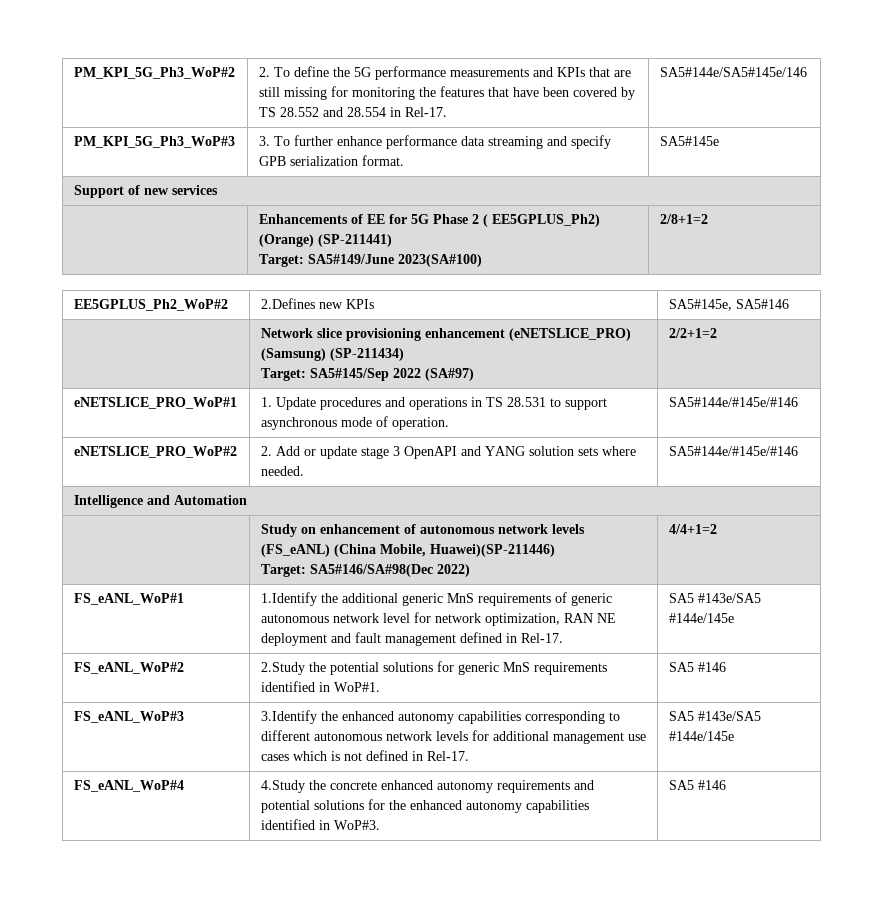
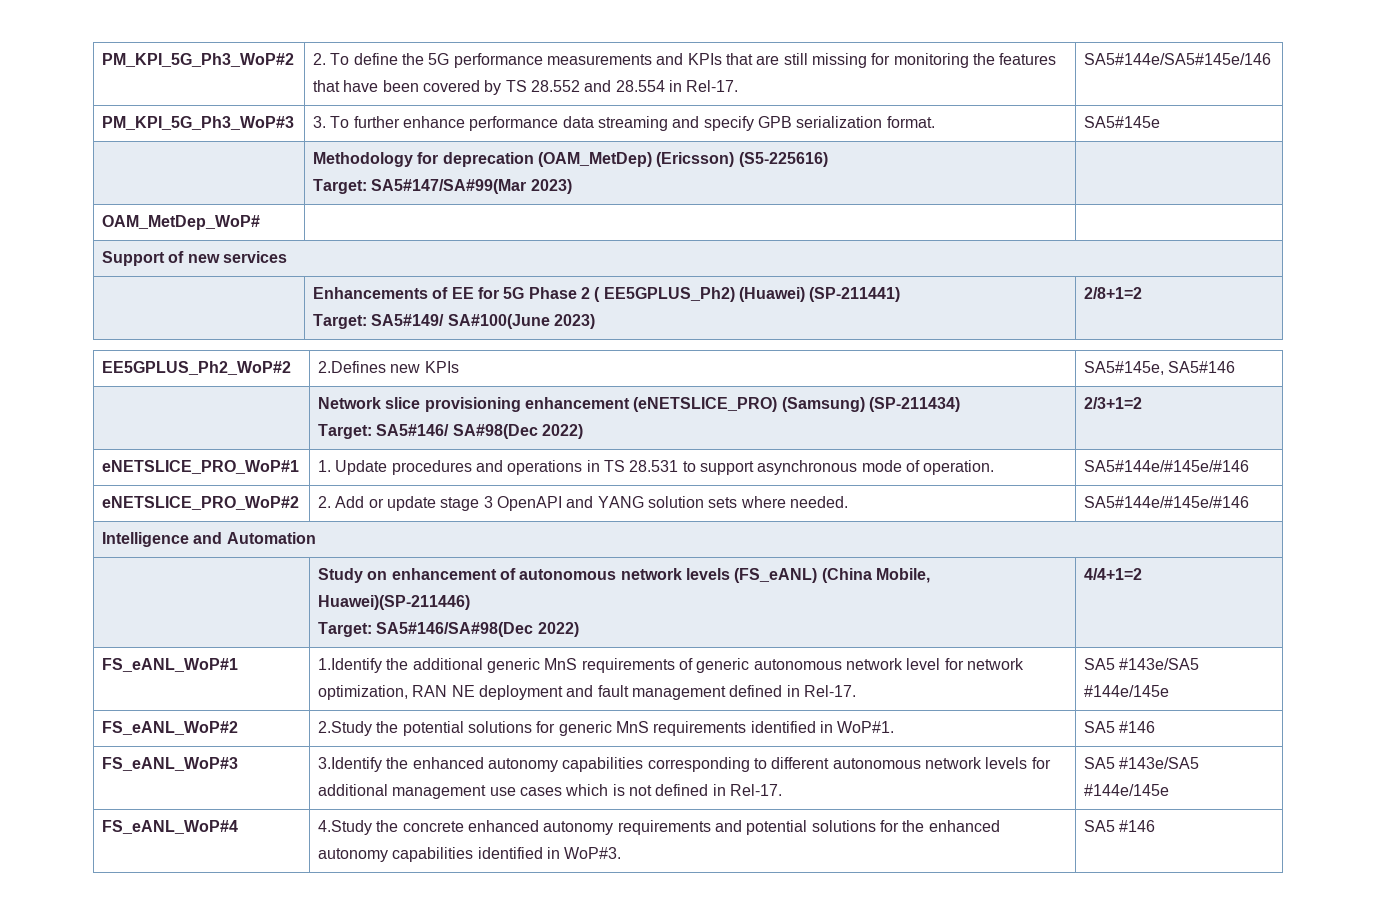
+ | Methodology for deprecation (OAM_MetDep) (Ericsson) (S5-225616)
+ Target: SA5#147/SA#99(Mar 2023) |
+ OAM_MetDep_WoP# | |
- | Enhancements of EE for 5G Phase 2 ( EE5GPLUS_Ph2) (Orange) (SP-211441)
- Target: SA5#149/June 2023(SA#100) | 2/8+1=2
+ | Enhancements of EE for 5G Phase 2 ( EE5GPLUS_Ph2) (Huawei) (SP-211441)
+ Target: SA5#149/ SA#100(June 2023) | 2/8+1=2
  | Network slice provisioning enhancement (eNETSLICE_PRO) (Samsung) (SP-211434)
- Target: SA5#145/Sep 2022 (SA#97) | 2/2+1=2
+ Target: SA5#146/ SA#98(Dec 2022) | 2/3+1=2

